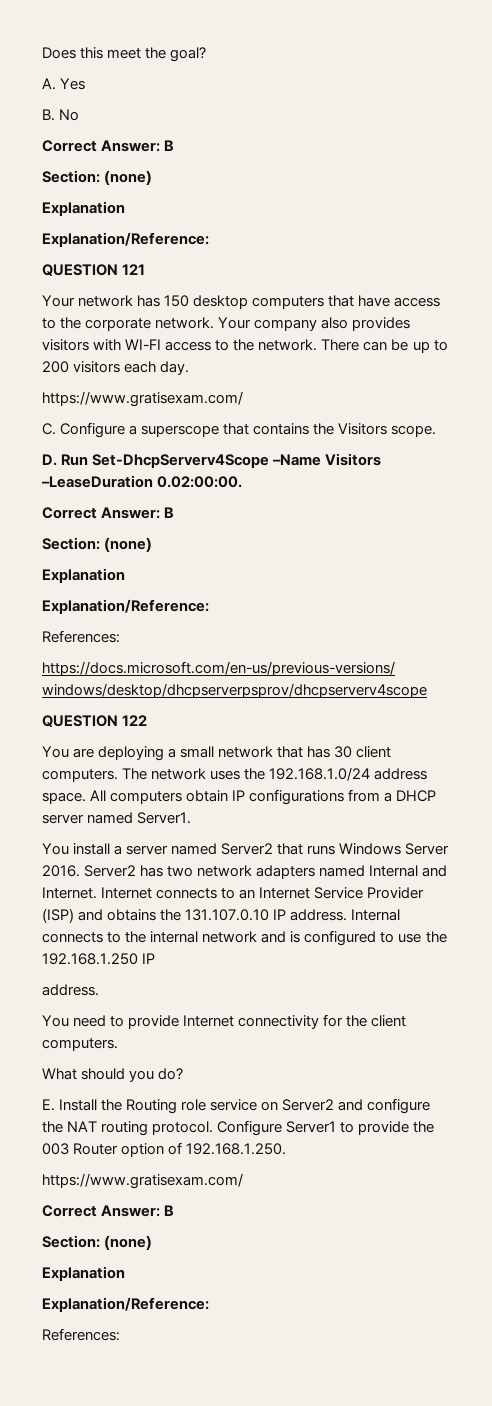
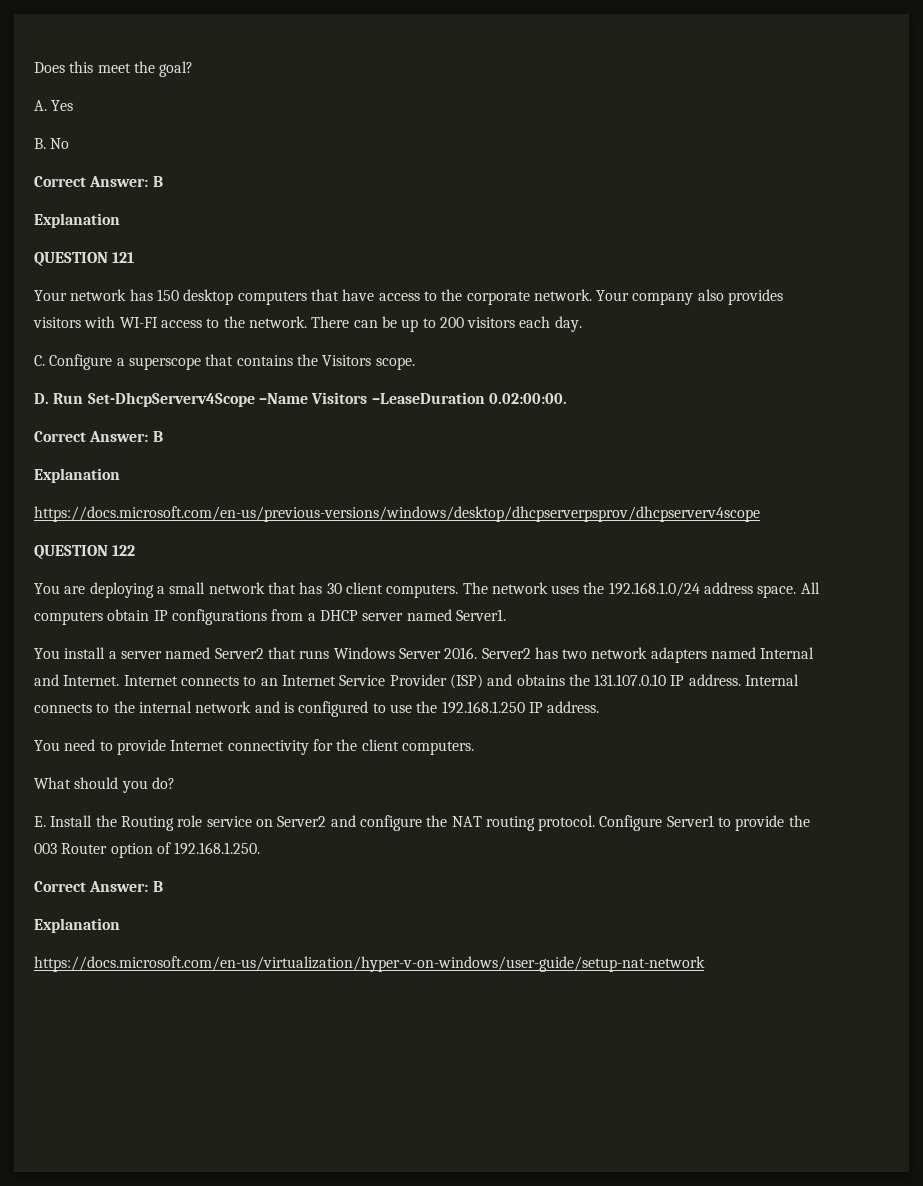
  B. No
  Correct Answer: B
- Section: (none)
  Explanation
- Explanation/Reference:
  There can be up to 200 visitors each day.
- https://www.gratisexam.com/
  D. Run Set-DhcpServerv4Scope –Name Visitors –LeaseDuration 0.02:00:00.
  Correct Answer: B
- Section: (none)
  Explanation
- Explanation/Reference:
- References:
- Internal connects to the internal network and is configured to use the 192.168.1.250 IP
- address.
+ Internal connects to the internal network and is configured to use the 192.168.1.250 IP address.
  Configure Server1 to provide the 003 Router option of 192.168.1.250.
- https://www.gratisexam.com/
  Correct Answer: B
- Section: (none)
  Explanation
- Explanation/Reference:
- References:
+ https://docs.microsoft.com/en-us/virtualization/hyper-v-on-windows/user-guide/setup-nat-network

